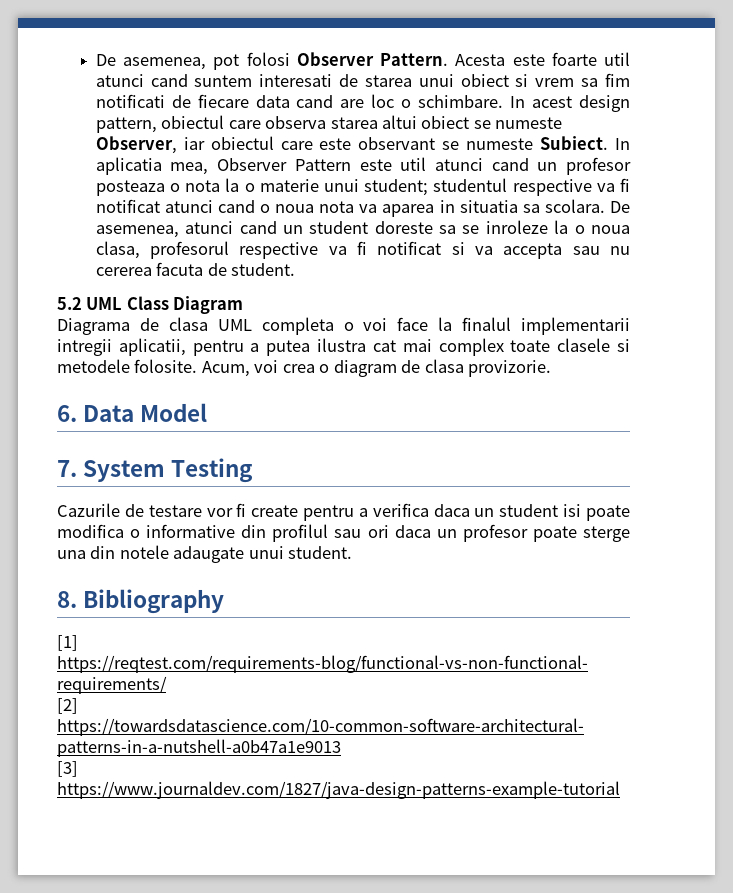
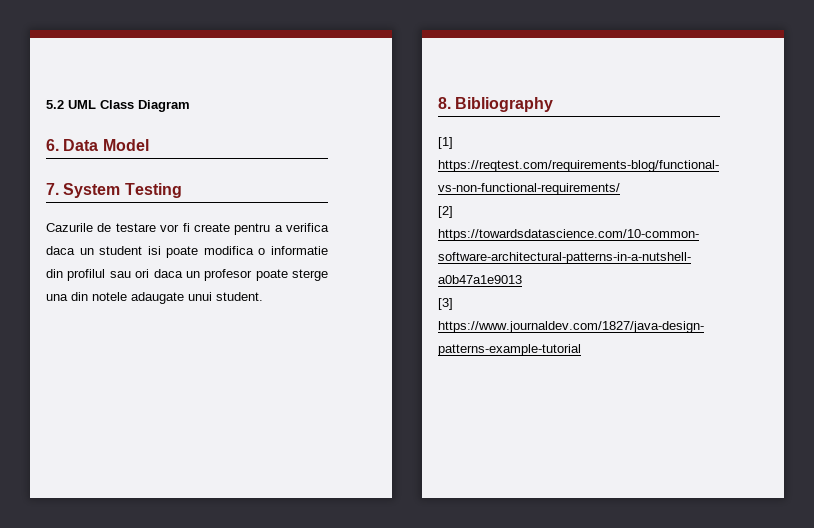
- De asemenea, pot folosi Observer Pattern. Acesta este foarte util atunci cand suntem interesati de starea unui obiect si vrem sa fim notificati de fiecare data cand are loc o schimbare. In acest design pattern, obiectul care observa starea altui obiect se numeste Observer, iar obiectul care este observant se numeste Subiect. In aplicatia mea, Observer Pattern este util atunci cand un profesor posteaza o nota la o materie unui student; studentul respective va fi notificat atunci cand o noua nota va aparea in situatia sa scolara. De asemenea, atunci cand un student doreste sa se inroleze la o noua clasa, profesorul respective va fi notificat si va accepta sau nu cererea facuta de student.
  5.2 UML Class Diagram
- Diagrama de clasa UML completa o voi face la finalul implementarii intregii aplicatii, pentru a putea ilustra cat mai complex toate clasele si metodele folosite. Acum, voi crea o diagram de clasa provizorie.
- Cazurile de testare vor fi create pentru a verifica daca un student isi poate modifica o informative din profilul sau ori daca un profesor poate sterge una din notele adaugate unui student.
+ Cazurile de testare vor fi create pentru a verifica daca un student isi poate modifica o informatie din profilul sau ori daca un profesor poate sterge una din notele adaugate unui student.

